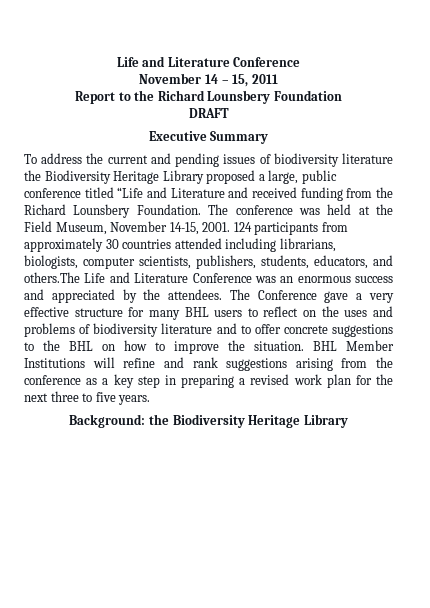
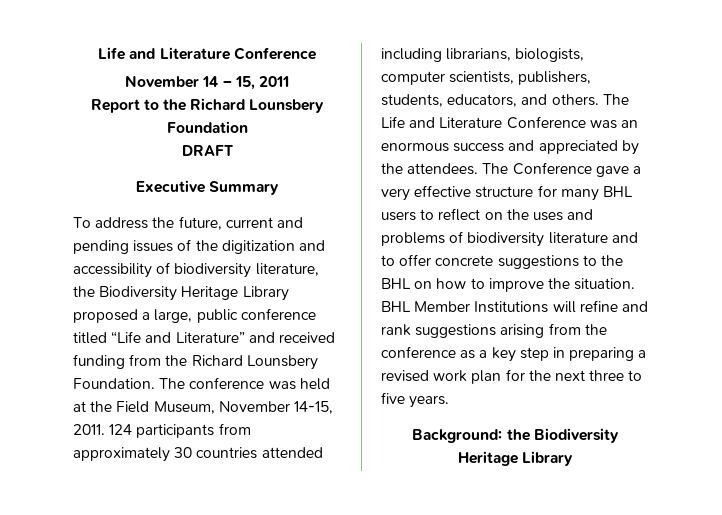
- To address the current and pending issues of biodiversity literature the Biodiversity Heritage Library proposed a large, public conference titled “Life and Literature and received funding from the Richard Lounsbery Foundation.
+ To address the future, current and pending issues of the digitization and accessibility of biodiversity literature, the Biodiversity Heritage Library proposed a large, public conference titled “Life and Literature” and received funding from the Richard Lounsbery Foundation.
- The conference was held at the Field Museum, November 14-15, 2001.
+ The conference was held at the Field Museum, November 14-15, 2011.
- 124 participants from approximately 30 countries attended including librarians, biologists, computer scientists, publishers, students, educators, and others.The Life and Literature Conference was an enormous success and appreciated by the attendees.
+ 124 participants from approximately 30 countries attended including librarians, biologists, computer scientists, publishers, students, educators, and others. The Life and Literature Conference was an enormous success and appreciated by the attendees.

